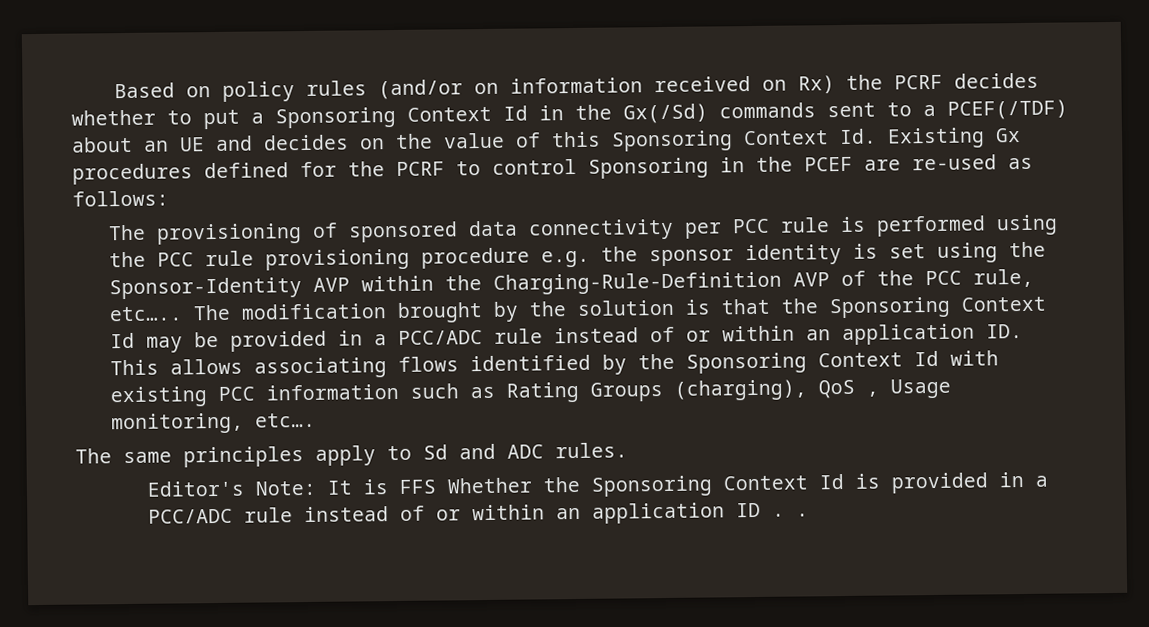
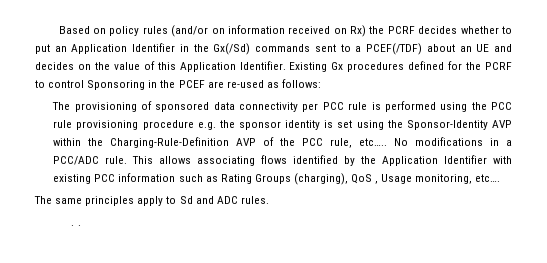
- Based on policy rules (and/or on information received on Rx) the PCRF decides whether to put a Sponsoring Context Id in the Gx(/Sd) commands sent to a PCEF(/TDF) about an UE and decides on the value of this Sponsoring Context Id. Existing Gx procedures defined for the PCRF to control Sponsoring in the PCEF are re-used as follows:
+ Based on policy rules (and/or on information received on Rx) the PCRF decides whether to put an Application Identifier in the Gx(/Sd) commands sent to a PCEF(/TDF) about an UE and decides on the value of this Application Identifier. Existing Gx procedures defined for the PCRF to control Sponsoring in the PCEF are re-used as follows:
- The modification brought by the solution is that the Sponsoring Context Id may be provided in a PCC/ADC rule instead of or within an application ID. This allows associating flows identified by the Sponsoring Context Id with existing PCC information such as Rating Groups (charging), QoS , Usage monitoring, etc….
+ No modifications in a PCC/ADC rule. This allows associating flows identified by the Application Identifier with existing PCC information such as Rating Groups (charging), QoS , Usage monitoring, etc….
- Editor's Note: It is FFS Whether the Sponsoring Context Id is provided in a PCC/ADC rule instead of or within an application ID . .
+ . .

